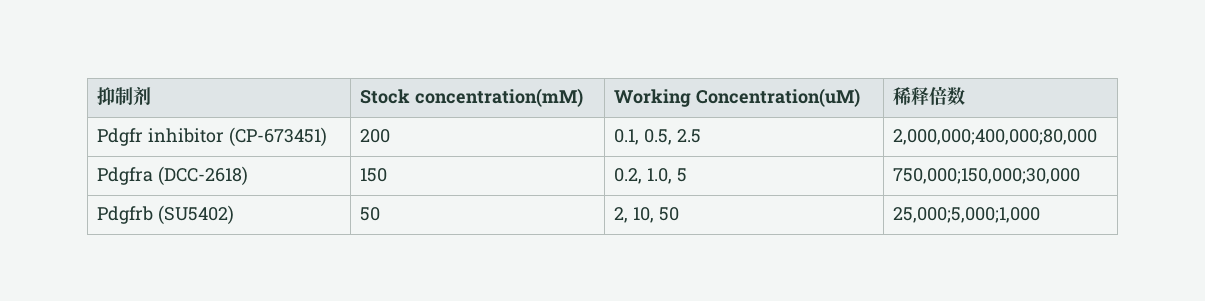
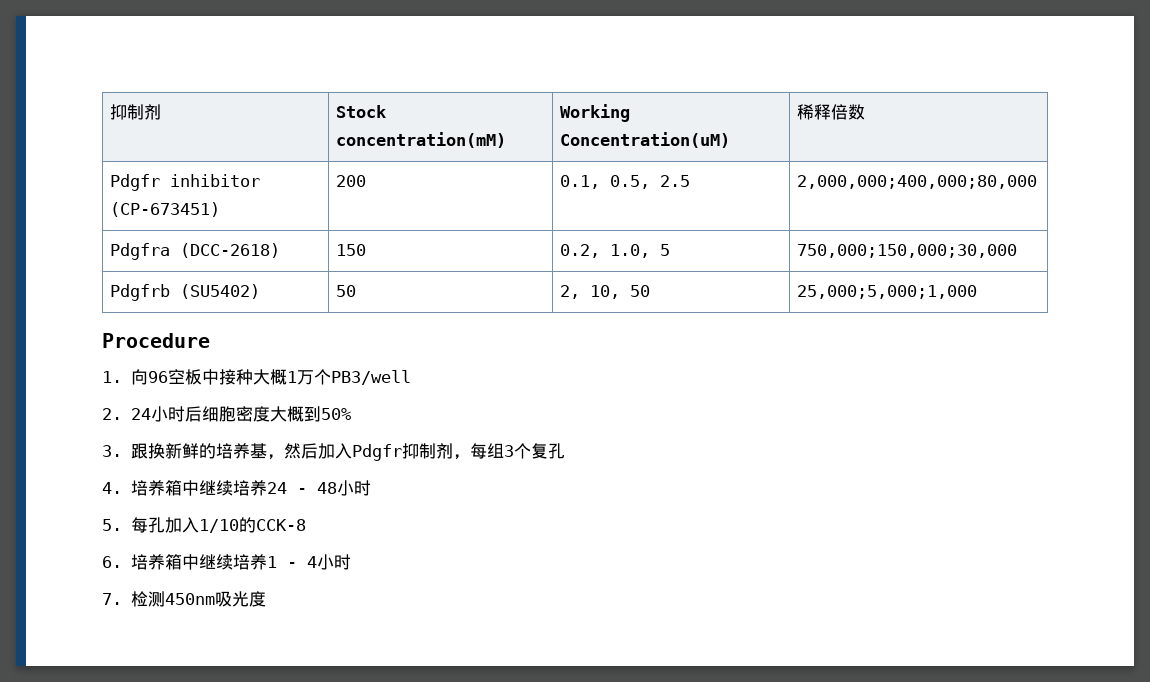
+ Procedure
+ 1.向96空板中接种大概1万个PB3/well
+ 2. 24小时后细胞密度大概到50%
+ 3.跟换新鲜的培养基，然后加入Pdgfr抑制剂，每组3个复孔
+ 4.培养箱中继续培养24 - 48小时
+ 5.每孔加入1/10的CCK-8
+ 6.培养箱中继续培养1 - 4小时
+ 7.检测450nm吸光度

